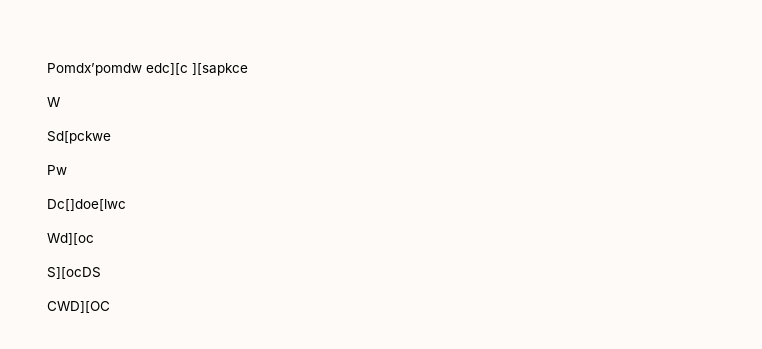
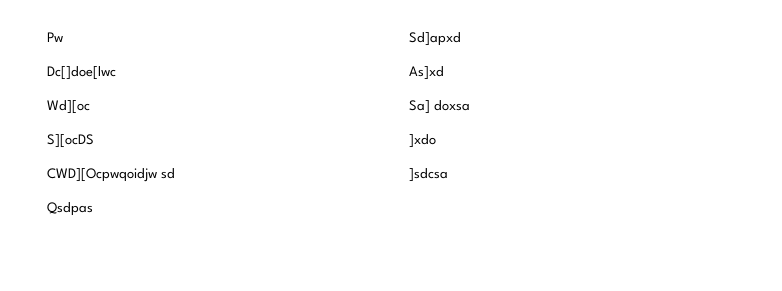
- Pomdx’pomdw edc][c ][sapkce
- W
- Sd[pckwe
- CWD][OC
+ CWD][Ocpwqoidjw sd
+ Qsdpas
+ Sd]apxd
+ As]xd
+ Sa] doxsa
+ ]xdo
+ ]sdcsa

